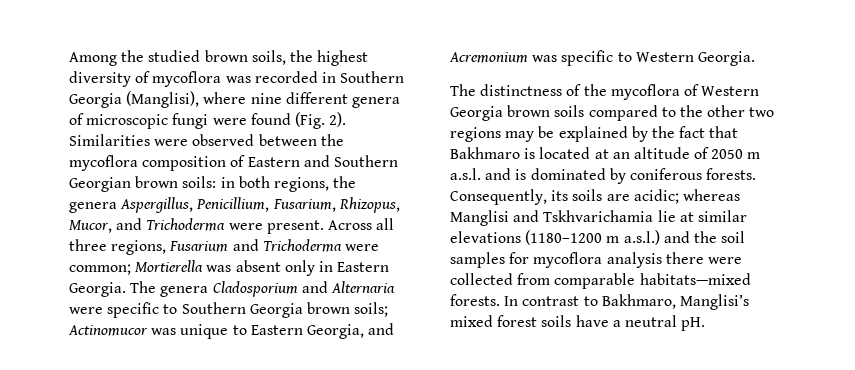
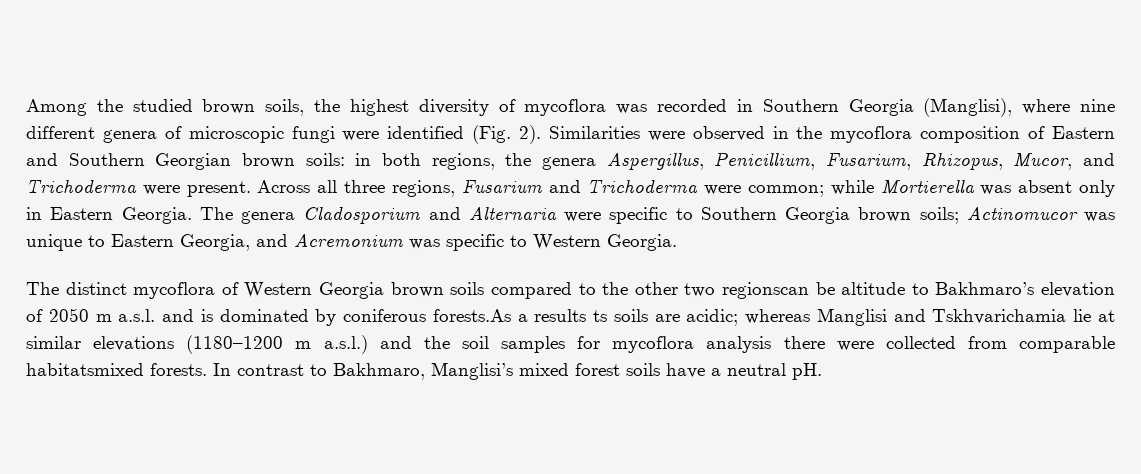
- Among the studied brown soils, the highest diversity of mycoflora was recorded in Southern Georgia (Manglisi), where nine different genera of microscopic fungi were found (Fig. 2).
+ Among the studied brown soils, the highest diversity of mycoflora was recorded in Southern Georgia (Manglisi), where nine different genera of microscopic fungi were identified (Fig. 2).
- Similarities were observed between the mycoflora composition of Eastern and Southern Georgian brown soils: in both regions, the genera Aspergillus, Penicillium, Fusarium, Rhizopus, Mucor, and Trichoderma were present.
+ Similarities were observed in the mycoflora composition of Eastern and Southern Georgian brown soils: in both regions, the genera Aspergillus, Penicillium, Fusarium, Rhizopus, Mucor, and Trichoderma were present.
- Across all three regions, Fusarium and Trichoderma were common; Mortierella was absent only in Eastern Georgia.
+ Across all three regions, Fusarium and Trichoderma were common; while Mortierella was absent only in Eastern Georgia.
- The distinctness of the mycoflora of Western Georgia brown soils compared to the other two regions may be explained by the fact that Bakhmaro is located at an altitude of 2050 m a.s.l. and is dominated by coniferous forests. Consequently, its soils are acidic; whereas Manglisi and Tskhvarichamia lie at similar elevations (1180–1200 m a.s.l.) and the soil samples for mycoflora analysis there were collected from comparable habitats—mixed forests.
+ The distinct mycoflora of Western Georgia brown soils compared to the other two regionscan be altitude to Bakhmaro’s elevation of 2050 m a.s.l. and is dominated by coniferous forests.As a results ts soils are acidic; whereas Manglisi and Tskhvarichamia lie at similar elevations (1180–1200 m a.s.l.) and the soil samples for mycoflora analysis there were collected from comparable habitatsmixed forests.

